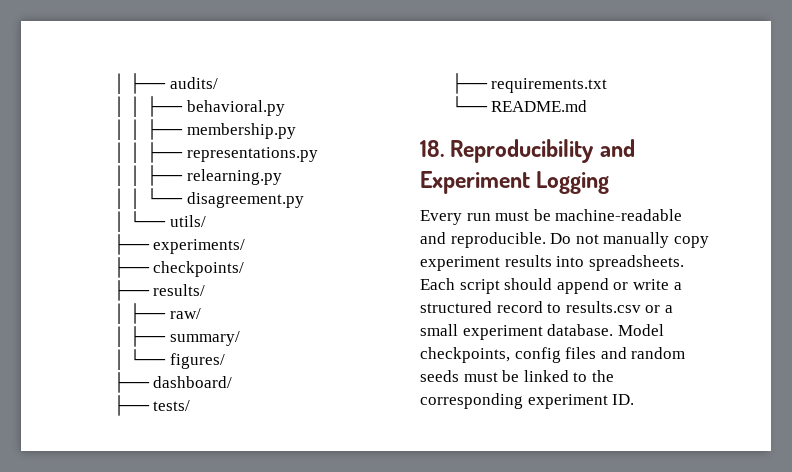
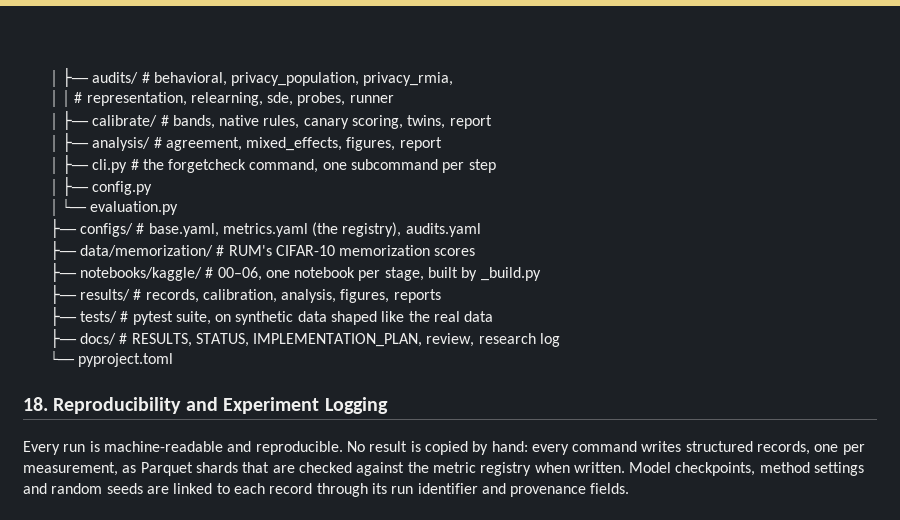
- │ ├── audits/
- │ │ ├── behavioral.py
- │ │ ├── membership.py
- │ │ ├── representations.py
- │ │ ├── relearning.py
- │ │ └── disagreement.py
- │ └── utils/
- ├── experiments/
- ├── checkpoints/
- ├── results/
- │ ├── raw/
- │ ├── summary/
- │ └── figures/
- ├── dashboard/
- ├── tests/
- ├── requirements.txt
- └── README.md
+ │ ├── audits/ # behavioral, privacy_population, privacy_rmia,
+ │ │ # representation, relearning, sde, probes, runner
+ │ ├── calibrate/ # bands, native rules, canary scoring, twins, report
+ │ ├── analysis/ # agreement, mixed_effects, figures, report
+ │ ├── cli.py # the forgetcheck command, one subcommand per step
+ │ ├── config.py
+ │ └── evaluation.py
+ ├── configs/ # base.yaml, metrics.yaml (the registry), audits.yaml
+ ├── data/memorization/ # RUM's CIFAR-10 memorization scores
+ ├── notebooks/kaggle/ # 00–06, one notebook per stage, built by _build.py
+ ├── results/ # records, calibration, analysis, figures, reports
+ ├── tests/ # pytest suite, on synthetic data shaped like the real data
+ ├── docs/ # RESULTS, STATUS, IMPLEMENTATION_PLAN, review, research log
+ └── pyproject.toml
- Every run must be machine-readable and reproducible.
+ Every run is machine-readable and reproducible.
- Do not manually copy experiment results into spreadsheets. Each script should append or write a structured record to results.csv or a small experiment database. Model checkpoints, config files and random seeds must be linked to the corresponding experiment ID.
+ No result is copied by hand: every command writes structured records, one per measurement, as Parquet shards that are checked against the metric registry when written. Model checkpoints, method settings and random seeds are linked to each record through its run identifier and provenance fields.

